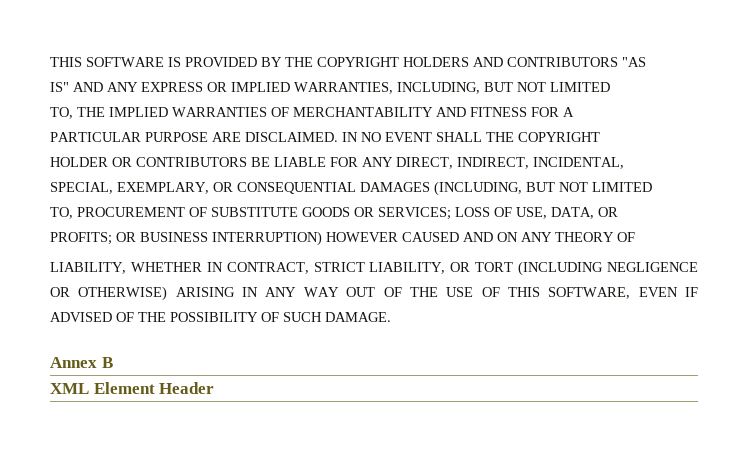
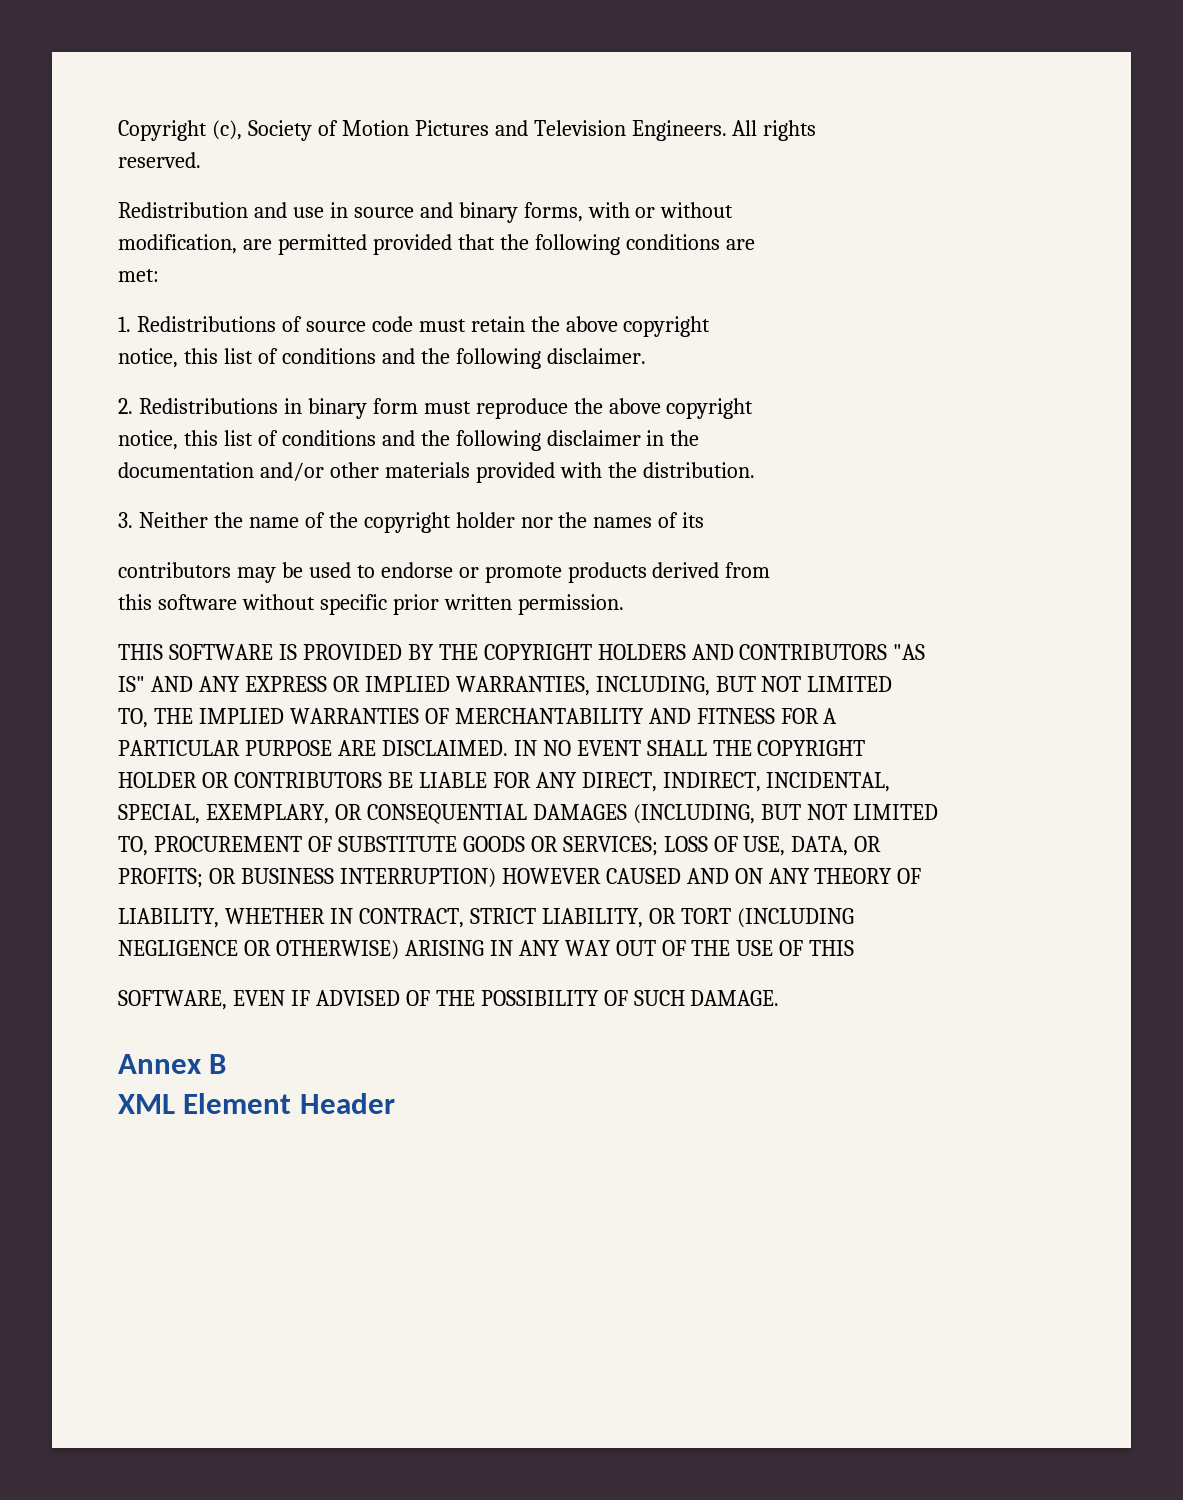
+ Copyright (c), Society of Motion Pictures and Television Engineers. All rights
+ reserved.
+ Redistribution and use in source and binary forms, with or without
+ modification, are permitted provided that the following conditions are
+ met:
+ 1. Redistributions of source code must retain the above copyright
+ notice, this list of conditions and the following disclaimer.
+ 2. Redistributions in binary form must reproduce the above copyright
+ notice, this list of conditions and the following disclaimer in the
+ documentation and/or other materials provided with the distribution.
+ 3. Neither the name of the copyright holder nor the names of its
+ contributors may be used to endorse or promote products derived from
+ this software without specific prior written permission.
- LIABILITY, WHETHER IN CONTRACT, STRICT LIABILITY, OR TORT (INCLUDING NEGLIGENCE OR OTHERWISE) ARISING IN ANY WAY OUT OF THE USE OF THIS SOFTWARE, EVEN IF ADVISED OF THE POSSIBILITY OF SUCH DAMAGE.
+ LIABILITY, WHETHER IN CONTRACT, STRICT LIABILITY, OR TORT (INCLUDING
+ NEGLIGENCE OR OTHERWISE) ARISING IN ANY WAY OUT OF THE USE OF THIS
+ SOFTWARE, EVEN IF ADVISED OF THE POSSIBILITY OF SUCH DAMAGE.

